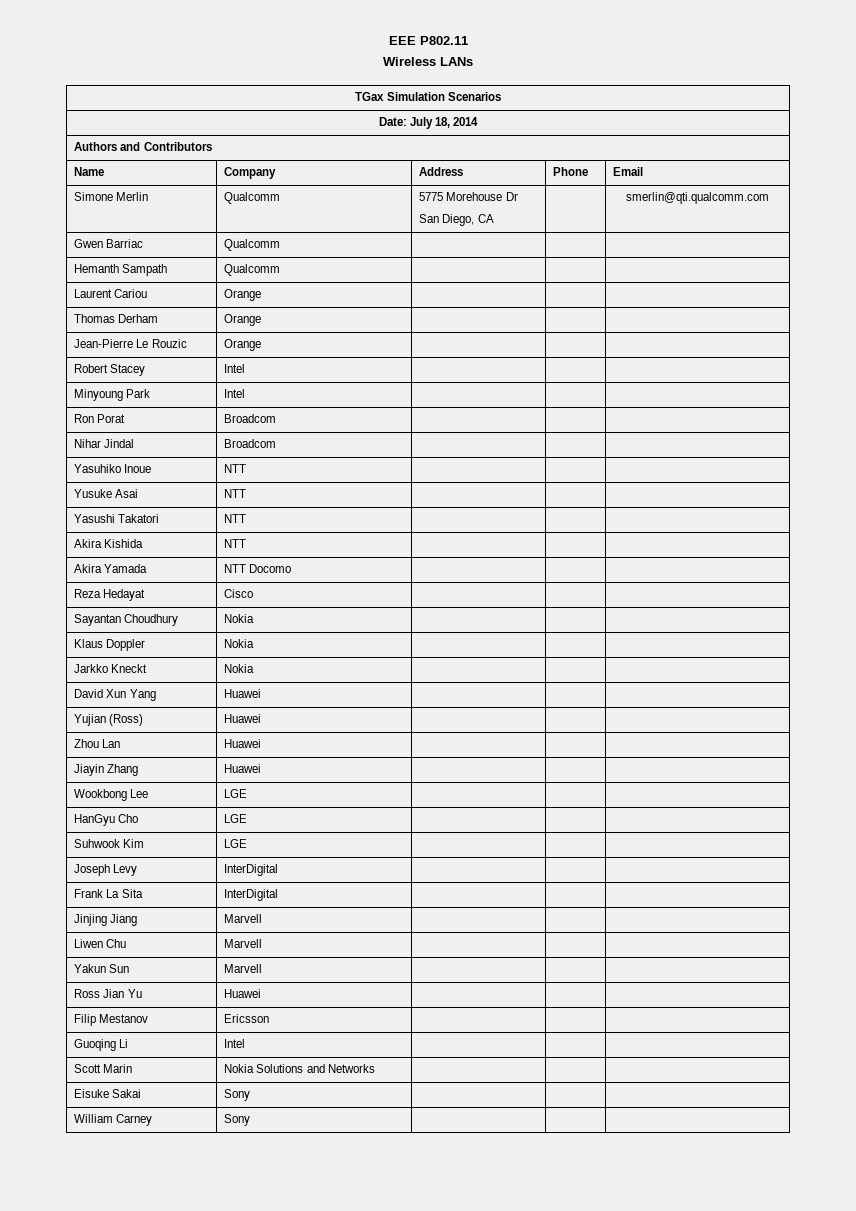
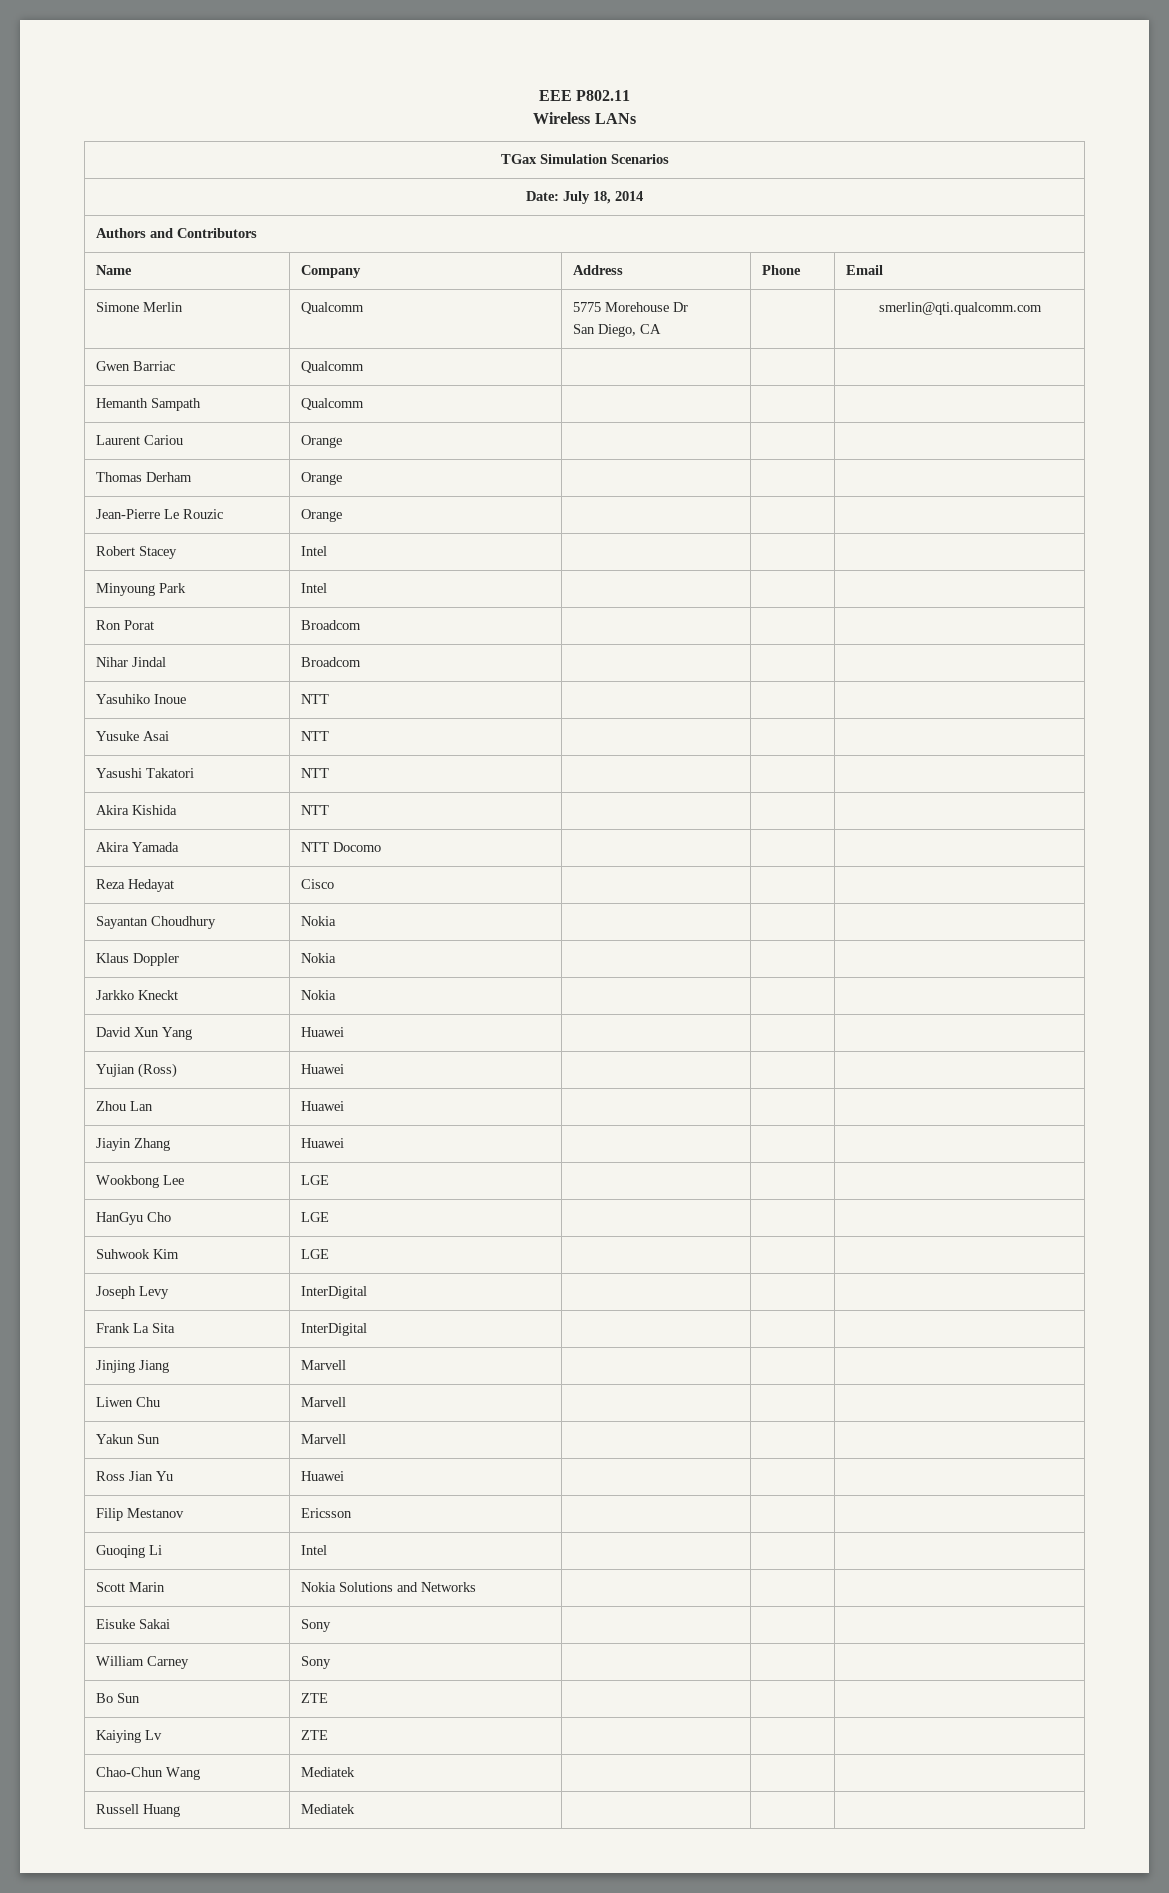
+ Bo Sun | ZTE | | |
+ Kaiying Lv | ZTE | | |
+ Chao-Chun Wang | Mediatek | | |
+ Russell Huang | Mediatek | | |

